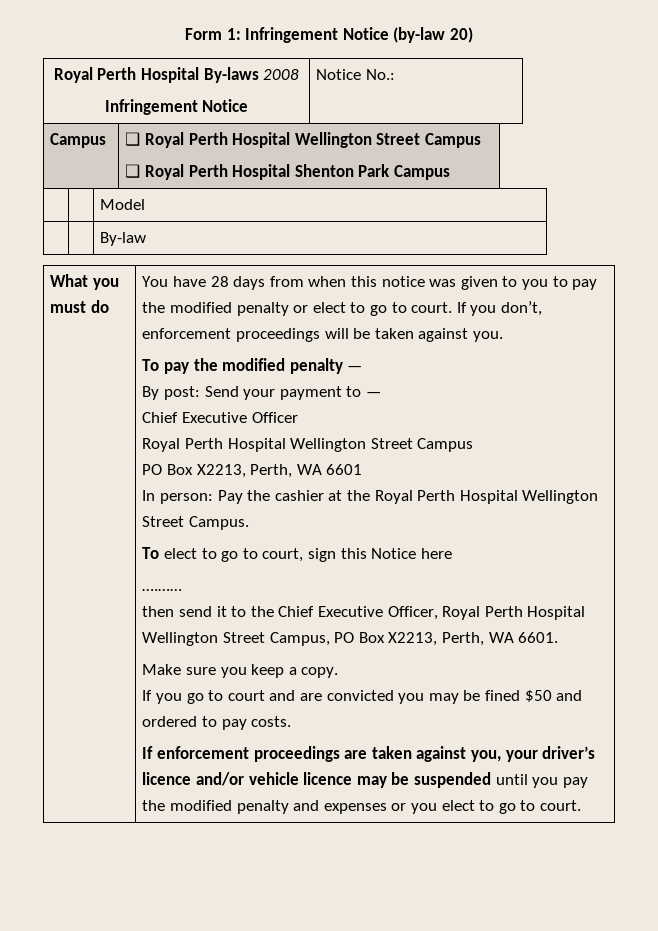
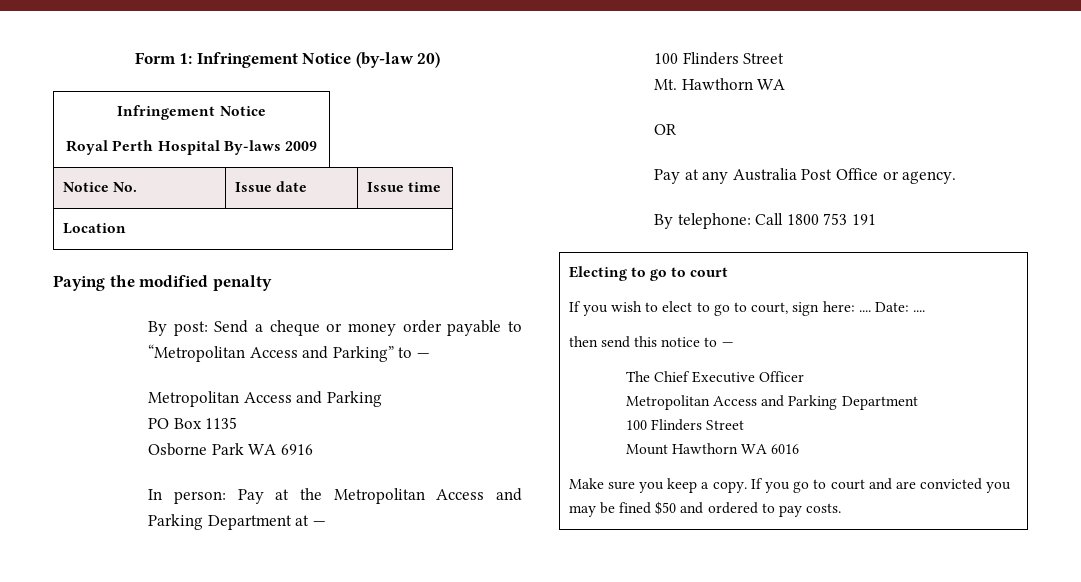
  Form 1: Infringement Notice (by-law 20)
- Royal Perth Hospital By-laws 2008
- Infringement Notice | Notice No.:
- Campus | ❑ Royal Perth Hospital Wellington Street Campus
- ❑ Royal Perth Hospital Shenton Park Campus
- | | Model
- | | By-law
- What you must do | You have 28 days from when this notice was given to you to pay the modified penalty or elect to go to court. If you don’t, enforcement proceedings will be taken against you.
- To pay the modified penalty —
- By post: Send your payment to —
- Chief Executive Officer
- Royal Perth Hospital Wellington Street Campus
- PO Box X2213, Perth, WA 6601
- In person: Pay the cashier at the Royal Perth Hospital Wellington Street Campus.
- To elect to go to court, sign this Notice here
- ….……
- then send it to the Chief Executive Officer, Royal Perth Hospital Wellington Street Campus, PO Box X2213, Perth, WA 6601.
+ Infringement Notice
+ Royal Perth Hospital By-laws 2009
+ Notice No. | Issue date | Issue time
+ Location
+ Paying the modified penalty
+ By post: Send a cheque or money order payable to “Metropolitan Access and Parking” to —
+ Metropolitan Access and Parking
+ PO Box 1135
+ Osborne Park WA 6916
+ In person: Pay at the Metropolitan Access and Parking Department at —
+ 100 Flinders Street
+ Mt. Hawthorn WA
+ OR
+ Pay at any Australia Post Office or agency.
+ By telephone: Call 1800 753 191
+ Electing to go to court
+ If you wish to elect to go to court, sign here: .... Date: ....
+ then send this notice to —
+ The Chief Executive Officer
+ Metropolitan Access and Parking Department
+ 100 Flinders Street
+ Mount Hawthorn WA 6016
- Make sure you keep a copy.
- If you go to court and are convicted you may be fined $50 and ordered to pay costs.
+ Make sure you keep a copy. If you go to court and are convicted you may be fined $50 and ordered to pay costs.
- If enforcement proceedings are taken against you, your driver’s licence and/or vehicle licence may be suspended until you pay the modified penalty and expenses or you elect to go to court.

